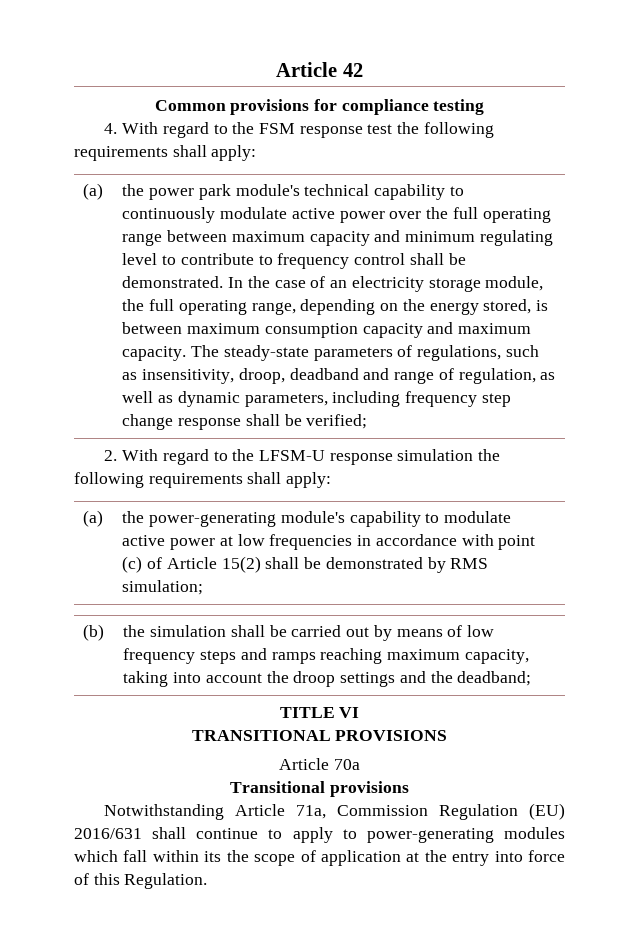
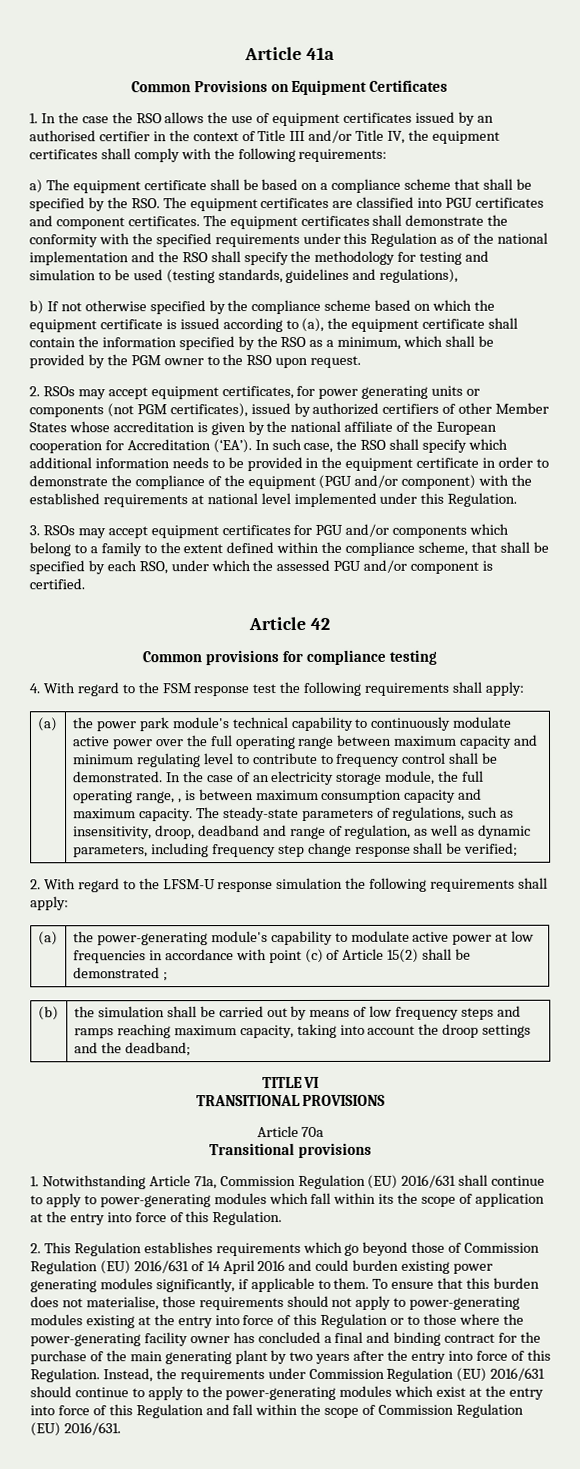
+ Article 41a
+ Common Provisions on Equipment Certificates
+ 1. In the case the RSO allows the use of equipment certificates issued by an authorised certifier in the context of Title III and/or Title IV, the equipment certificates shall comply with the following requirements:
+ a) The equipment certificate shall be based on a compliance scheme that shall be specified by the RSO. The equipment certificates are classified into PGU certificates and component certificates. The equipment certificates shall demonstrate the conformity with the specified requirements under this Regulation as of the national implementation and the RSO shall specify the methodology for testing and simulation to be used (testing standards, guidelines and regulations),
+ b) If not otherwise specified by the compliance scheme based on which the equipment certificate is issued according to (a), the equipment certificate shall contain the information specified by the RSO as a minimum, which shall be provided by the PGM owner to the RSO upon request.
+ 2. RSOs may accept equipment certificates, for power generating units or components (not PGM certificates), issued by authorized certifiers of other Member States whose accreditation is given by the national affiliate of the European cooperation for Accreditation (‘EA’). In such case, the RSO shall specify which additional information needs to be provided in the equipment certificate in order to demonstrate the compliance of the equipment (PGU and/or component) with the established requirements at national level implemented under this Regulation.
+ 3. RSOs may accept equipment certificates for PGU and/or components which belong to a family to the extent defined within the compliance scheme, that shall be specified by each RSO, under which the assessed PGU and/or component is certified.
- In the case of an electricity storage module, the full operating range, depending on the energy stored, is between maximum consumption capacity and maximum capacity.
+ In the case of an electricity storage module, the full operating range, , is between maximum consumption capacity and maximum capacity.
- (a) | the power-generating module's capability to modulate active power at low frequencies in accordance with point (c) of Article 15(2) shall be demonstrated by RMS simulation;
+ (a) | the power-generating module's capability to modulate active power at low frequencies in accordance with point (c) of Article 15(2) shall be demonstrated ;
- Notwithstanding Article 71a, Commission Regulation (EU) 2016/631 shall continue to apply to power-generating modules which fall within its the scope of application at the entry into force of this Regulation.
+ 1. Notwithstanding Article 71a, Commission Regulation (EU) 2016/631 shall continue to apply to power-generating modules which fall within its the scope of application at the entry into force of this Regulation.
+ 2. This Regulation establishes requirements which go beyond those of Commission Regulation (EU) 2016/631 of 14 April 2016 and could burden existing power generating modules significantly, if applicable to them. To ensure that this burden does not materialise, those requirements should not apply to power-generating modules existing at the entry into force of this Regulation or to those where the power-generating facility owner has concluded a final and binding contract for the purchase of the main generating plant by two years after the entry into force of this Regulation. Instead, the requirements under Commission Regulation (EU) 2016/631 should continue to apply to the power-generating modules which exist at the entry into force of this Regulation and fall within the scope of Commission Regulation (EU) 2016/631.

